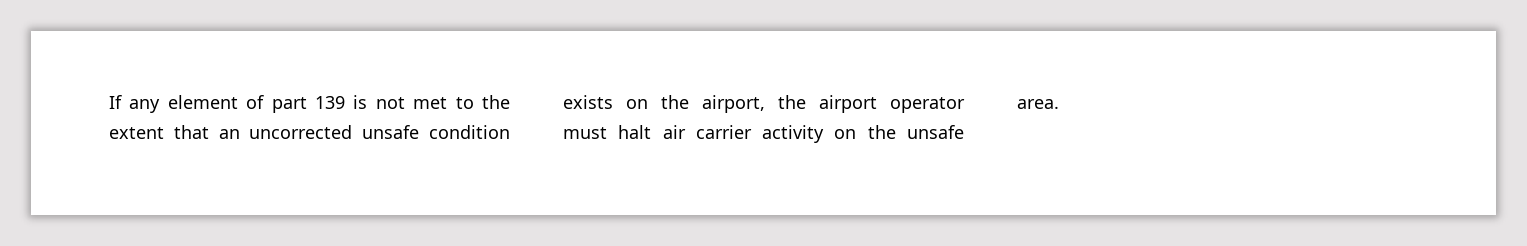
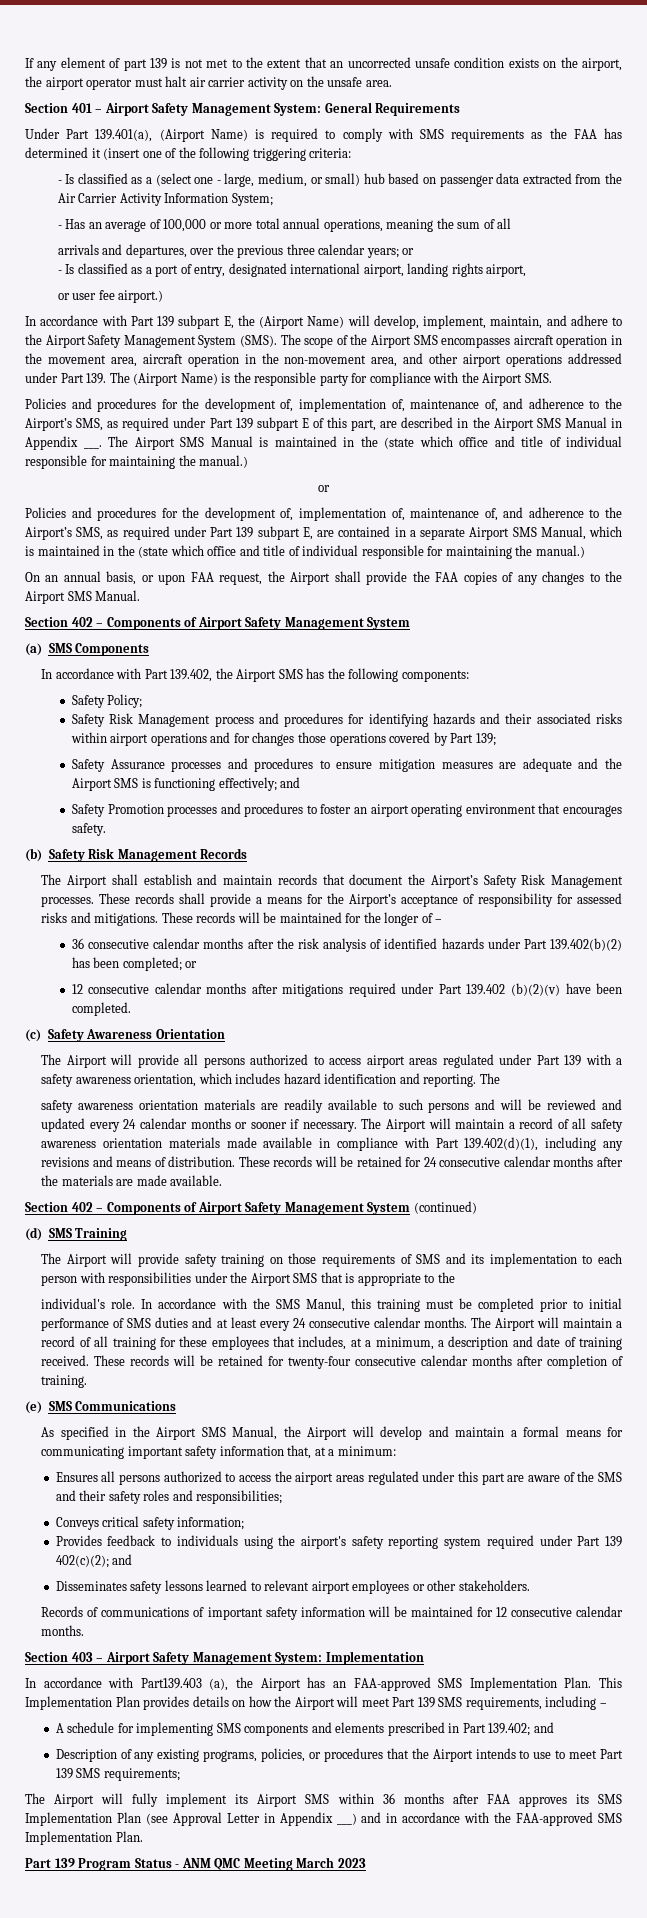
+ Section 401 – Airport Safety Management System: General Requirements
+ Under Part 139.401(a), (Airport Name) is required to comply with SMS requirements as the FAA has determined it (insert one of the following triggering criteria:
+ - Is classified as a (select one - large, medium, or small) hub based on passenger data extracted from the Air Carrier Activity Information System;
+ - Has an average of 100,000 or more total annual operations, meaning the sum of all
+ arrivals and departures, over the previous three calendar years; or
+ - Is classified as a port of entry, designated international airport, landing rights airport,
+ or user fee airport.)
+ In accordance with Part 139 subpart E, the (Airport Name) will develop, implement, maintain, and adhere to the Airport Safety Management System (SMS). The scope of the Airport SMS encompasses aircraft operation in the movement area, aircraft operation in the non-movement area, and other airport operations addressed under Part 139. The (Airport Name) is the responsible party for compliance with the Airport SMS.
+ Policies and procedures for the development of, implementation of, maintenance of, and adherence to the Airport’s SMS, as required under Part 139 subpart E of this part, are described in the Airport SMS Manual in Appendix ___. The Airport SMS Manual is maintained in the (state which office and title of individual responsible for maintaining the manual.)
+ or
+ Policies and procedures for the development of, implementation of, maintenance of, and adherence to the Airport’s SMS, as required under Part 139 subpart E, are contained in a separate Airport SMS Manual, which is maintained in the (state which office and title of individual responsible for maintaining the manual.)
+ On an annual basis, or upon FAA request, the Airport shall provide the FAA copies of any changes to the Airport SMS Manual.
+ Section 402 – Components of Airport Safety Management System
+ (a) SMS Components
+ In accordance with Part 139.402, the Airport SMS has the following components:
+ Safety Policy;
+ Safety Risk Management process and procedures for identifying hazards and their associated risks within airport operations and for changes those operations covered by Part 139;
+ Safety Assurance processes and procedures to ensure mitigation measures are adequate and the Airport SMS is functioning effectively; and
+ Safety Promotion processes and procedures to foster an airport operating environment that encourages safety.
+ (b) Safety Risk Management Records
+ The Airport shall establish and maintain records that document the Airport’s Safety Risk Management processes. These records shall provide a means for the Airport’s acceptance of responsibility for assessed risks and mitigations. These records will be maintained for the longer of –
+ 36 consecutive calendar months after the risk analysis of identified hazards under Part 139.402(b)(2) has been completed; or
+ 12 consecutive calendar months after mitigations required under Part 139.402 (b)(2)(v) have been completed.
+ (c) Safety Awareness Orientation
+ The Airport will provide all persons authorized to access airport areas regulated under Part 139 with a safety awareness orientation, which includes hazard identification and reporting. The
+ safety awareness orientation materials are readily available to such persons and will be reviewed and updated every 24 calendar months or sooner if necessary. The Airport will maintain a record of all safety awareness orientation materials made available in compliance with Part 139.402(d)(1), including any revisions and means of distribution. These records will be retained for 24 consecutive calendar months after the materials are made available.
+ Section 402 – Components of Airport Safety Management System (continued)
+ (d) SMS Training
+ The Airport will provide safety training on those requirements of SMS and its implementation to each person with responsibilities under the Airport SMS that is appropriate to the
+ individual's role. In accordance with the SMS Manul, this training must be completed prior to initial performance of SMS duties and at least every 24 consecutive calendar months. The Airport will maintain a record of all training for these employees that includes, at a minimum, a description and date of training received. These records will be retained for twenty-four consecutive calendar months after completion of training.
+ (e) SMS Communications
+ As specified in the Airport SMS Manual, the Airport will develop and maintain a formal means for communicating important safety information that, at a minimum:
+ Ensures all persons authorized to access the airport areas regulated under this part are aware of the SMS and their safety roles and responsibilities;
+ Conveys critical safety information;
+ Provides feedback to individuals using the airport's safety reporting system required under Part 139 402(c)(2); and
+ Disseminates safety lessons learned to relevant airport employees or other stakeholders.
+ Records of communications of important safety information will be maintained for 12 consecutive calendar months.
+ Section 403 – Airport Safety Management System: Implementation
+ In accordance with Part139.403 (a), the Airport has an FAA-approved SMS Implementation Plan. This Implementation Plan provides details on how the Airport will meet Part 139 SMS requirements, including –
+ A schedule for implementing SMS components and elements prescribed in Part 139.402; and
+ Description of any existing programs, policies, or procedures that the Airport intends to use to meet Part 139 SMS requirements;
+ The Airport will fully implement its Airport SMS within 36 months after FAA approves its SMS Implementation Plan (see Approval Letter in Appendix ___) and in accordance with the FAA-approved SMS Implementation Plan.
+ Part 139 Program Status - ANM QMC Meeting March 2023

